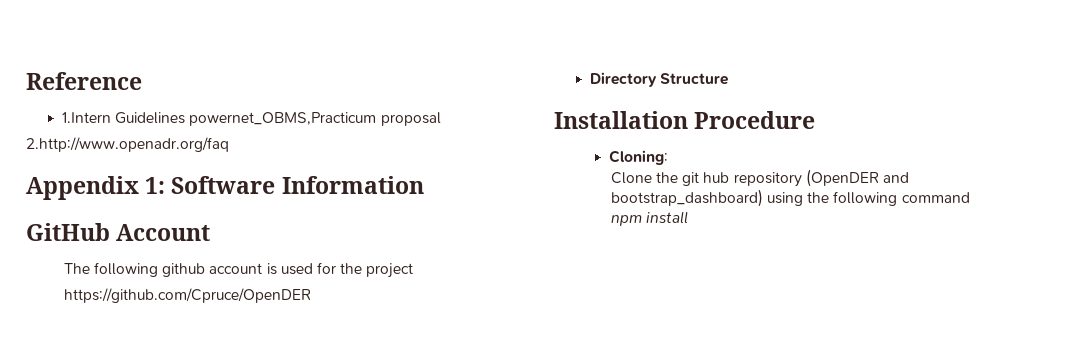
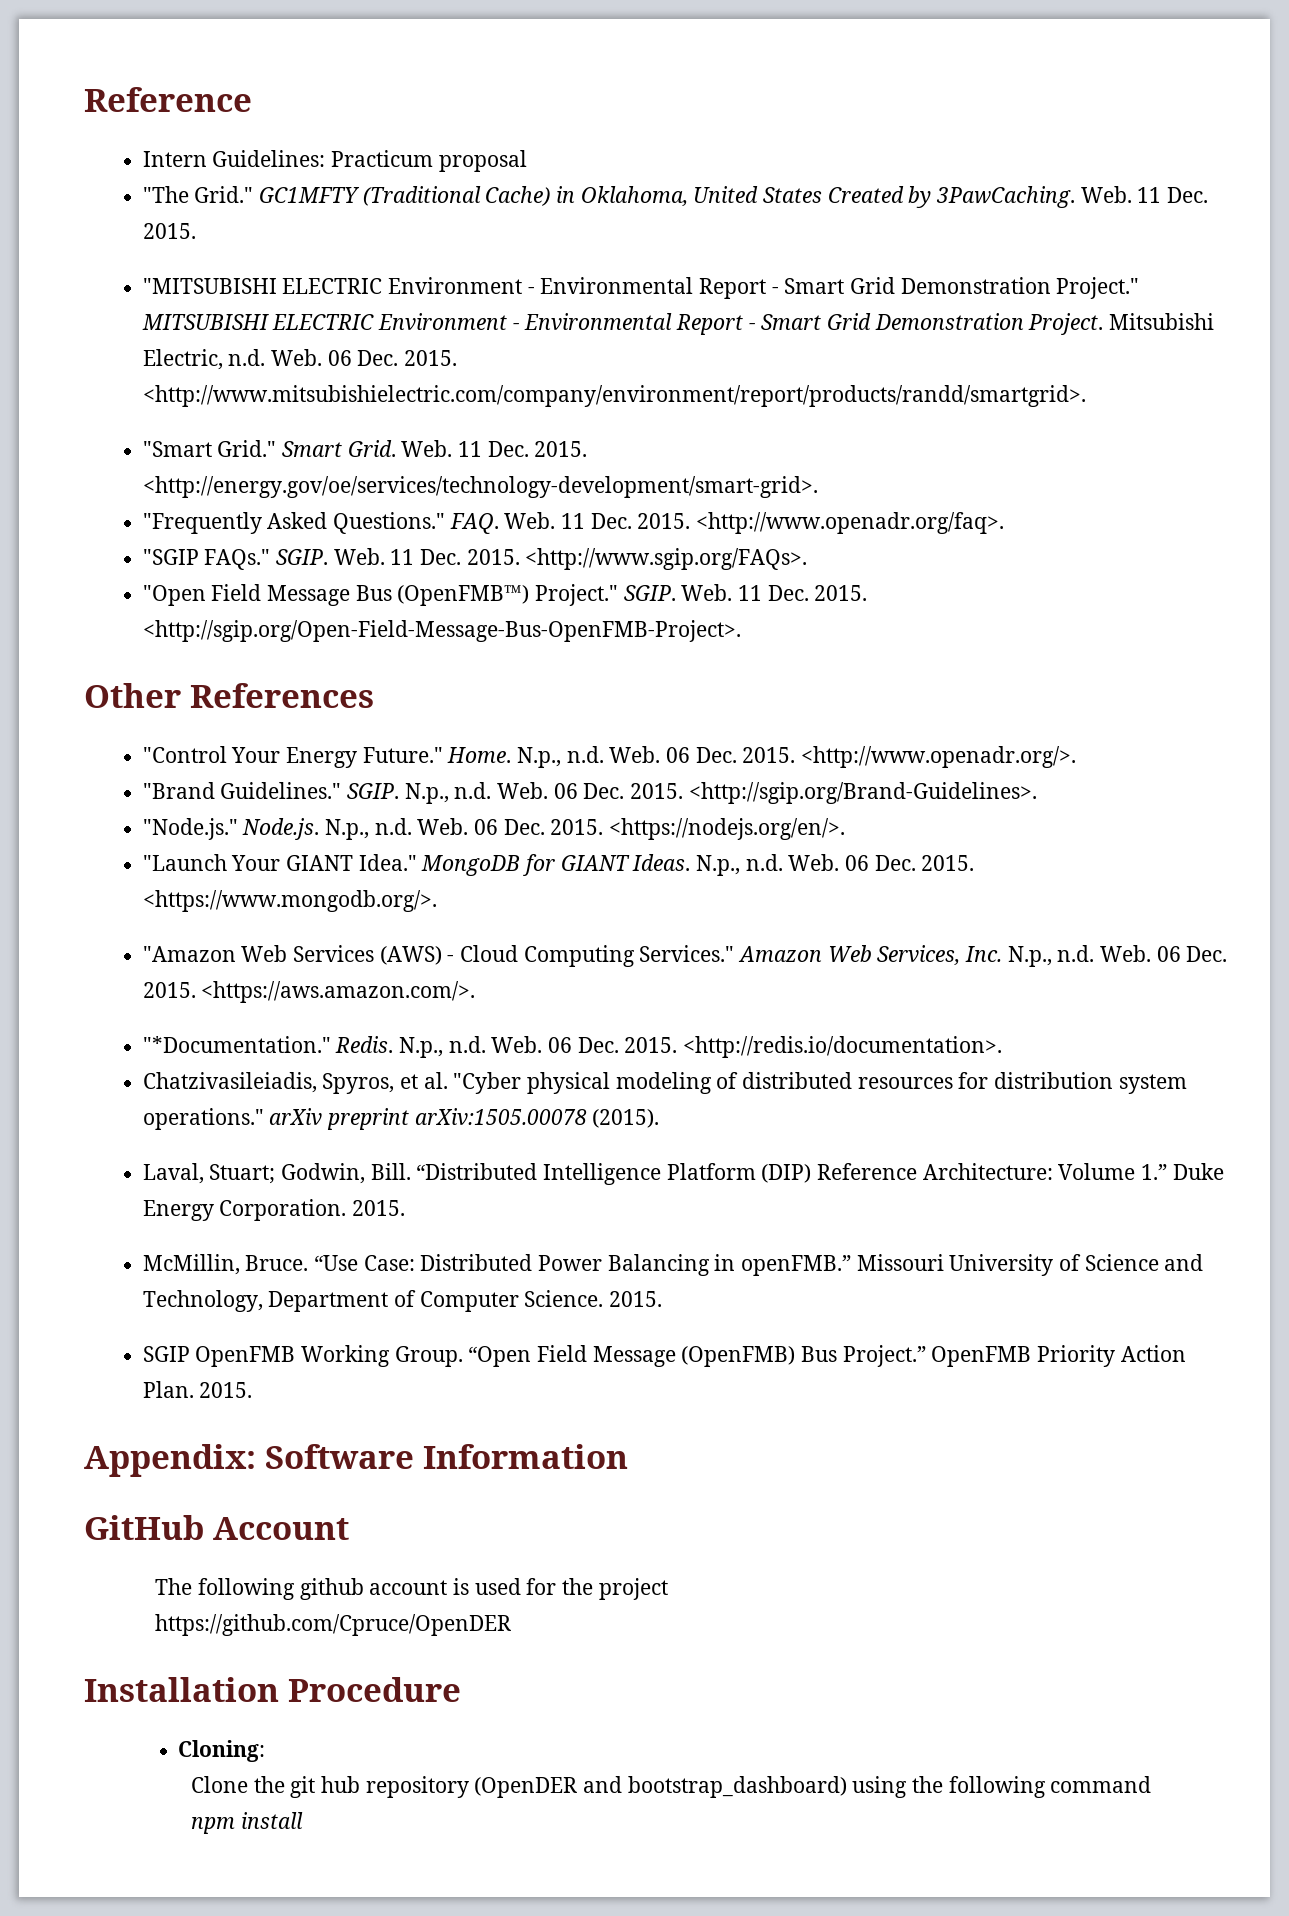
- 1.Intern Guidelines powernet_OBMS,Practicum proposal
- 2.http://www.openadr.org/faq
- Appendix 1: Software Information
+ Intern Guidelines: Practicum proposal
+ "The Grid." GC1MFTY (Traditional Cache) in Oklahoma, United States Created by 3PawCaching. Web. 11 Dec. 2015.
+ "MITSUBISHI ELECTRIC Environment - Environmental Report - Smart Grid Demonstration Project." MITSUBISHI ELECTRIC Environment - Environmental Report - Smart Grid Demonstration Project. Mitsubishi Electric, n.d. Web. 06 Dec. 2015. <http://www.mitsubishielectric.com/company/environment/report/products/randd/smartgrid>.
+ "Smart Grid." Smart Grid. Web. 11 Dec. 2015. <http://energy.gov/oe/services/technology-development/smart-grid>.
+ "Frequently Asked Questions." FAQ. Web. 11 Dec. 2015. <http://www.openadr.org/faq>.
+ "SGIP FAQs." SGIP. Web. 11 Dec. 2015. <http://www.sgip.org/FAQs>.
+ "Open Field Message Bus (OpenFMB™) Project." SGIP. Web. 11 Dec. 2015. <http://sgip.org/Open-Field-Message-Bus-OpenFMB-Project>.
+ Other References
+ "Control Your Energy Future." Home. N.p., n.d. Web. 06 Dec. 2015. <http://www.openadr.org/>.
+ "Brand Guidelines." SGIP. N.p., n.d. Web. 06 Dec. 2015. <http://sgip.org/Brand-Guidelines>.
+ "Node.js." Node.js. N.p., n.d. Web. 06 Dec. 2015. <https://nodejs.org/en/>.
+ "Launch Your GIANT Idea." MongoDB for GIANT Ideas. N.p., n.d. Web. 06 Dec. 2015. <https://www.mongodb.org/>.
+ "Amazon Web Services (AWS) - Cloud Computing Services." Amazon Web Services, Inc. N.p., n.d. Web. 06 Dec. 2015. <https://aws.amazon.com/>.
+ "*Documentation." Redis. N.p., n.d. Web. 06 Dec. 2015. <http://redis.io/documentation>.
+ Chatzivasileiadis, Spyros, et al. "Cyber physical modeling of distributed resources for distribution system operations." arXiv preprint arXiv:1505.00078 (2015).
+ Laval, Stuart; Godwin, Bill. “Distributed Intelligence Platform (DIP) Reference Architecture: Volume 1.” Duke Energy Corporation. 2015.
+ McMillin, Bruce. “Use Case: Distributed Power Balancing in openFMB.” Missouri University of Science and Technology, Department of Computer Science. 2015.
+ SGIP OpenFMB Working Group. “Open Field Message (OpenFMB) Bus Project.” OpenFMB Priority Action Plan. 2015.
+ Appendix: Software Information
- Directory Structure

